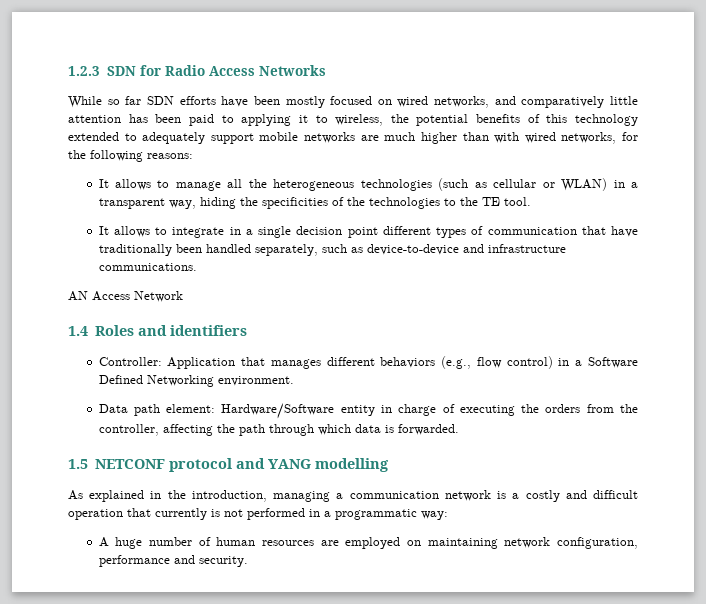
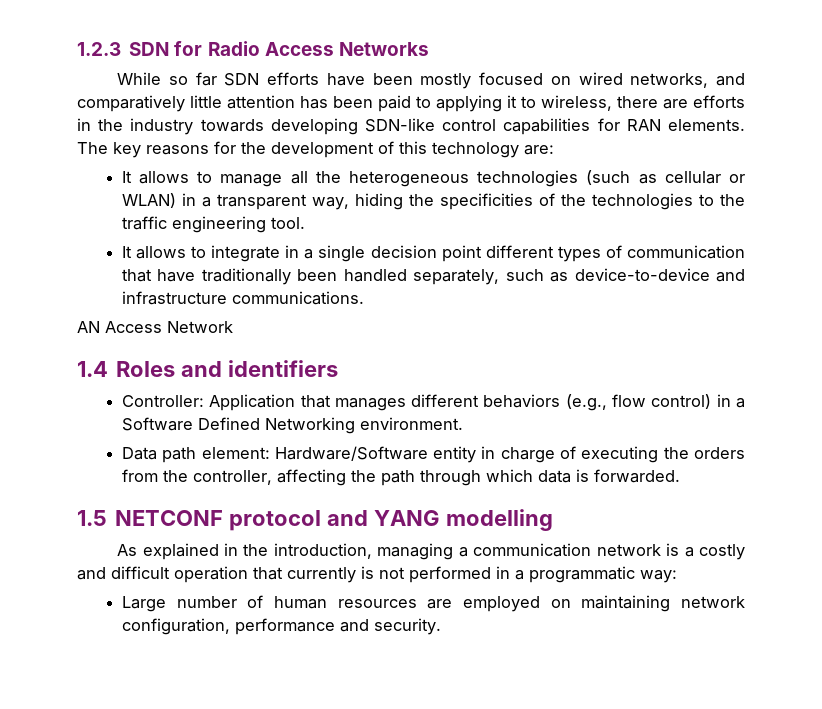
- While so far SDN efforts have been mostly focused on wired networks, and comparatively little attention has been paid to applying it to wireless, the potential benefits of this technology extended to adequately support mobile networks are much higher than with wired networks, for the following reasons:
+ While so far SDN efforts have been mostly focused on wired networks, and comparatively little attention has been paid to applying it to wireless, there are efforts in the industry towards developing SDN-like control capabilities for RAN elements. The key reasons for the development of this technology are:
- It allows to manage all the heterogeneous technologies (such as cellular or WLAN) in a transparent way, hiding the specificities of the technologies to the TE tool.
+ It allows to manage all the heterogeneous technologies (such as cellular or WLAN) in a transparent way, hiding the specificities of the technologies to the traffic engineering tool.
- A huge number of human resources are employed on maintaining network configuration, performance and security.
+ Large number of human resources are employed on maintaining network configuration, performance and security.

